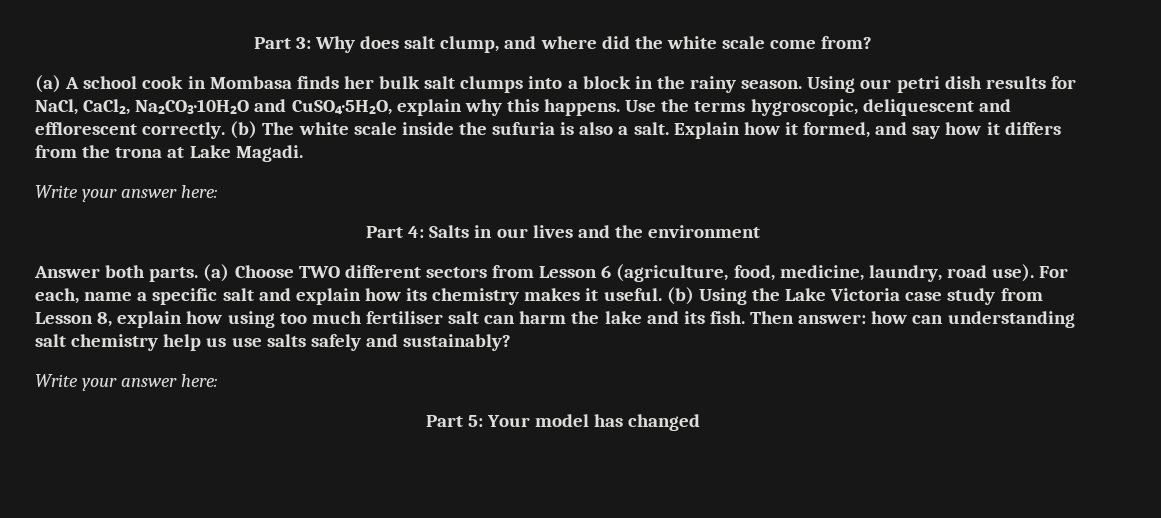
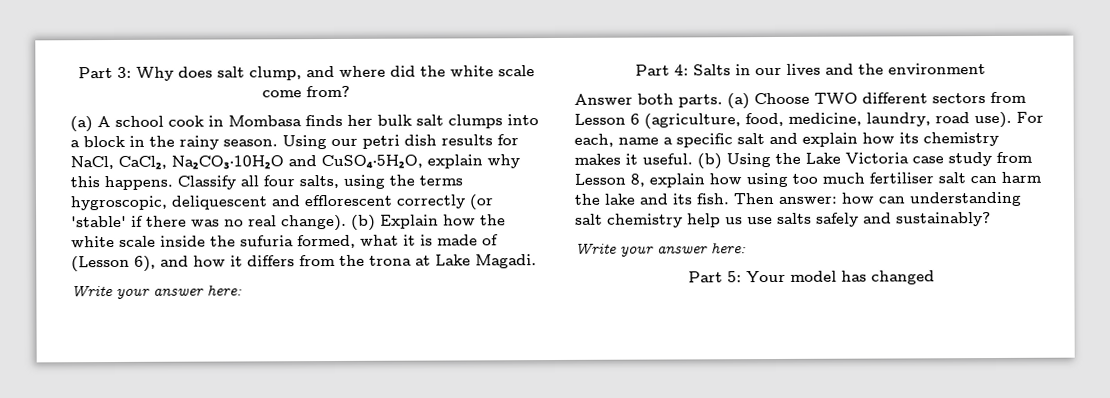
- Use the terms hygroscopic, deliquescent and efflorescent correctly. (b) The white scale inside the sufuria is also a salt. Explain how it formed, and say how it differs from the trona at Lake Magadi.
+ Classify all four salts, using the terms hygroscopic, deliquescent and efflorescent correctly (or 'stable' if there was no real change). (b) Explain how the white scale inside the sufuria formed, what it is made of (Lesson 6), and how it differs from the trona at Lake Magadi.

